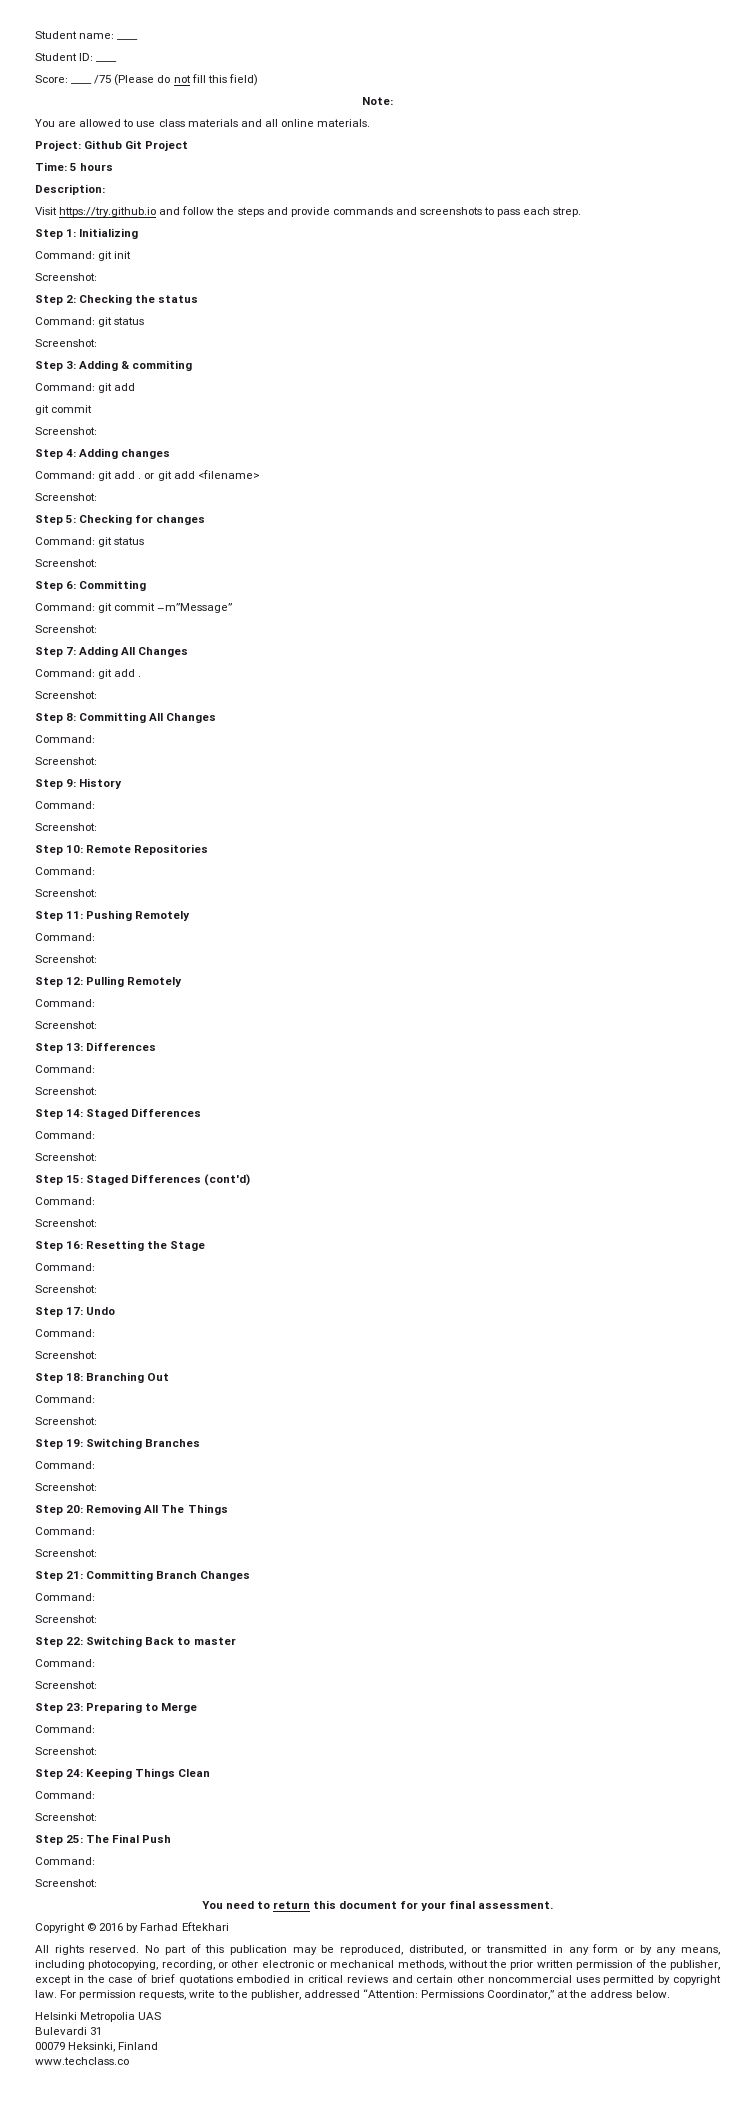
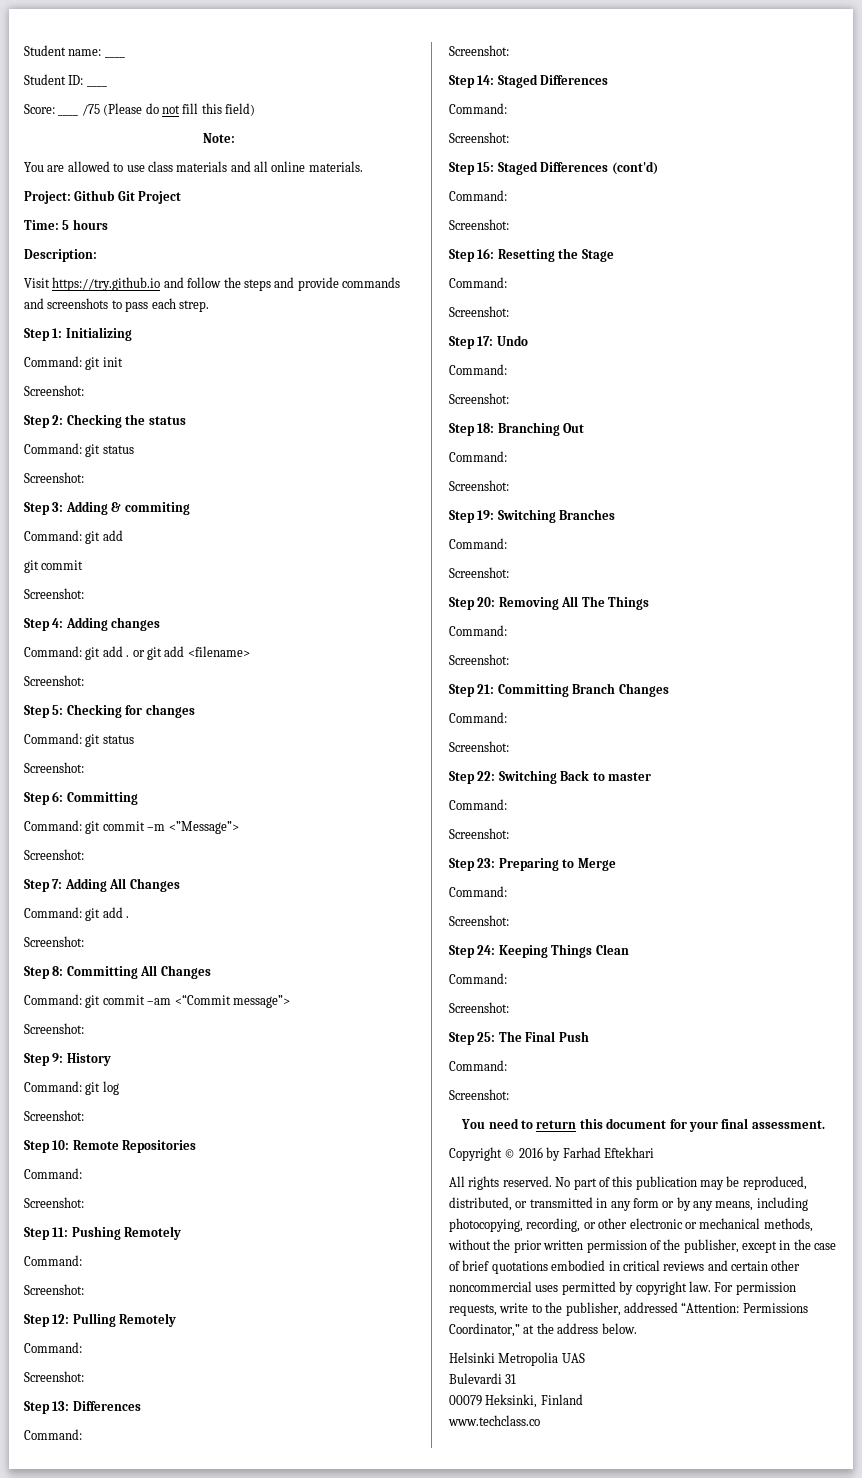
- Command: git commit –m”Message”
+ Command: git commit –m <”Message”>
  Step 8: Committing All Changes
- Command:
+ Command: git commit –am <“Commit message”>
  Step 9: History
- Command:
+ Command: git log

